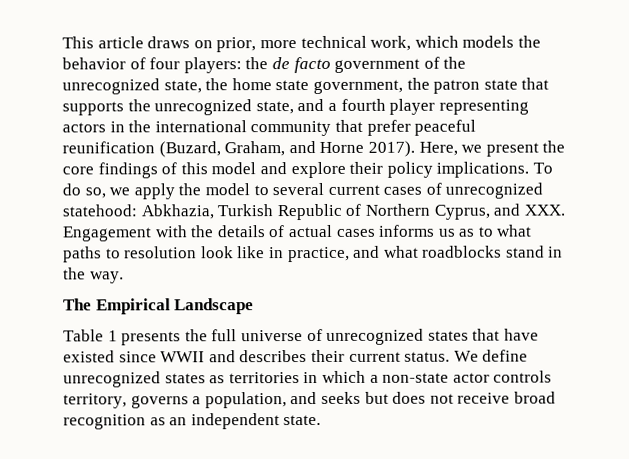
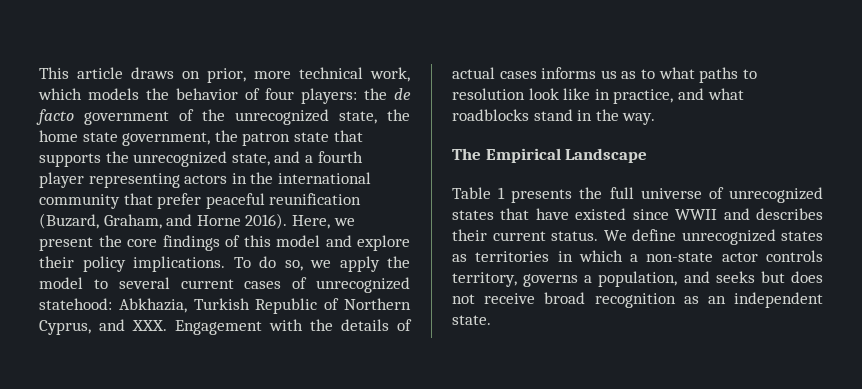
- This article draws on prior, more technical work, which models the behavior of four players: the de facto government of the unrecognized state, the home state government, the patron state that supports the unrecognized state, and a fourth player representing actors in the international community that prefer peaceful reunification (Buzard, Graham, and Horne 2017).
+ This article draws on prior, more technical work, which models the behavior of four players: the de facto government of the unrecognized state, the home state government, the patron state that supports the unrecognized state, and a fourth player representing actors in the international community that prefer peaceful reunification (Buzard, Graham, and Horne 2016).

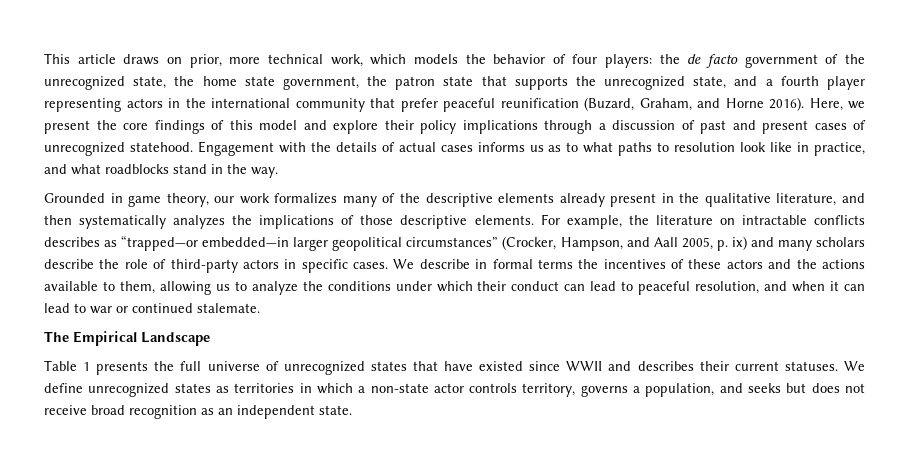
- Here, we present the core findings of this model and explore their policy implications. To do so, we apply the model to several current cases of unrecognized statehood: Abkhazia, Turkish Republic of Northern Cyprus, and XXX. Engagement with the details of actual cases informs us as to what paths to resolution look like in practice, and what roadblocks stand in the way.
+ Here, we present the core findings of this model and explore their policy implications through a discussion of past and present cases of unrecognized statehood. Engagement with the details of actual cases informs us as to what paths to resolution look like in practice, and what roadblocks stand in the way.
+ Grounded in game theory, our work formalizes many of the descriptive elements already present in the qualitative literature, and then systematically analyzes the implications of those descriptive elements. For example, the literature on intractable conflicts describes as “trapped—or embedded—in larger geopolitical circumstances” (Crocker, Hampson, and Aall 2005, p. ix) and many scholars describe the role of third-party actors in specific cases. We describe in formal terms the incentives of these actors and the actions available to them, allowing us to analyze the conditions under which their conduct can lead to peaceful resolution, and when it can lead to war or continued stalemate.
- Table 1 presents the full universe of unrecognized states that have existed since WWII and describes their current status.
+ Table 1 presents the full universe of unrecognized states that have existed since WWII and describes their current statuses.

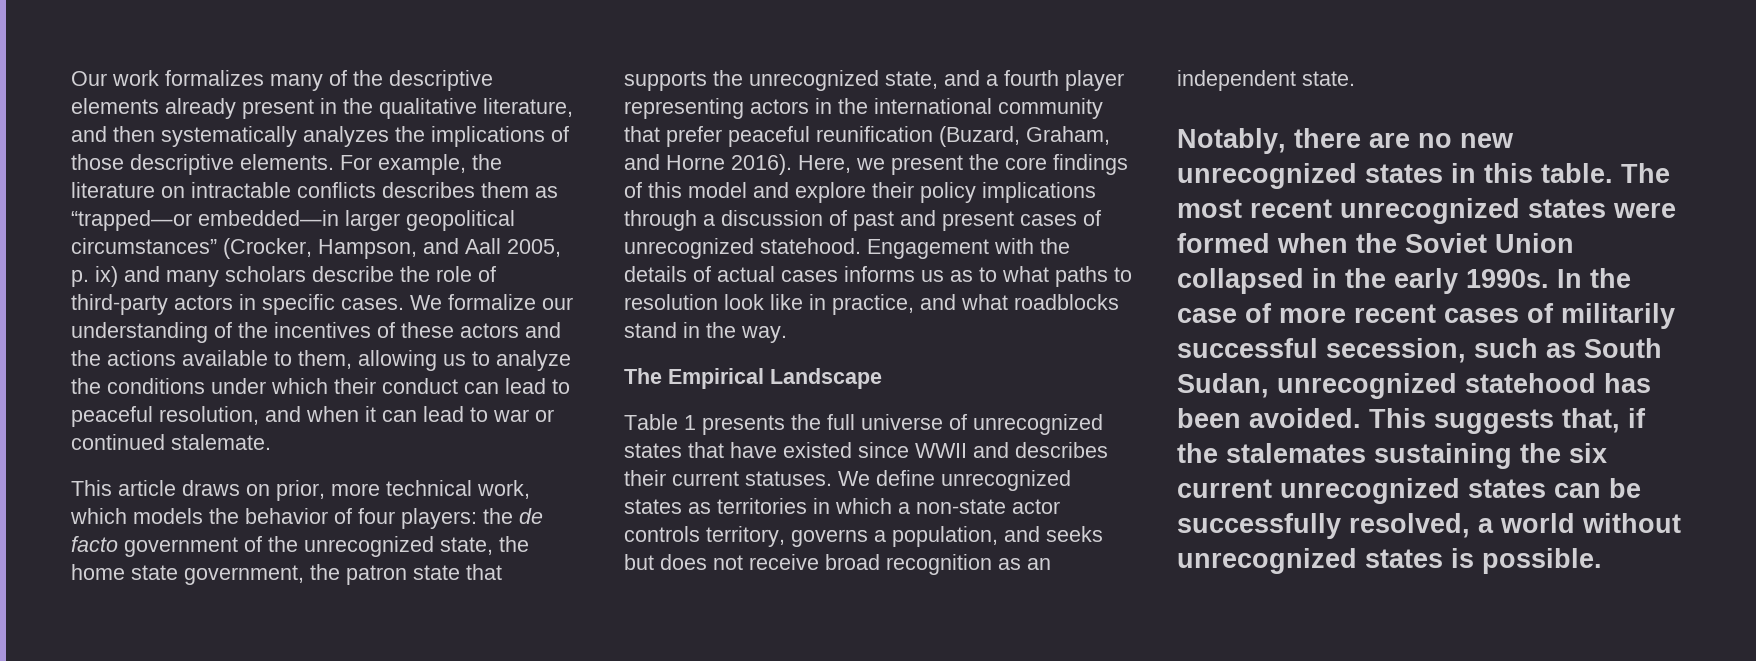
+ Our work formalizes many of the descriptive elements already present in the qualitative literature, and then systematically analyzes the implications of those descriptive elements. For example, the literature on intractable conflicts describes them as “trapped—or embedded—in larger geopolitical circumstances” (Crocker, Hampson, and Aall 2005, p. ix) and many scholars describe the role of third-party actors in specific cases. We formalize our understanding of the incentives of these actors and the actions available to them, allowing us to analyze the conditions under which their conduct can lead to peaceful resolution, and when it can lead to war or continued stalemate.
- Grounded in game theory, our work formalizes many of the descriptive elements already present in the qualitative literature, and then systematically analyzes the implications of those descriptive elements. For example, the literature on intractable conflicts describes as “trapped—or embedded—in larger geopolitical circumstances” (Crocker, Hampson, and Aall 2005, p. ix) and many scholars describe the role of third-party actors in specific cases. We describe in formal terms the incentives of these actors and the actions available to them, allowing us to analyze the conditions under which their conduct can lead to peaceful resolution, and when it can lead to war or continued stalemate.
+ Notably, there are no new unrecognized states in this table. The most recent unrecognized states were formed when the Soviet Union collapsed in the early 1990s. In the case of more recent cases of militarily successful secession, such as South Sudan, unrecognized statehood has been avoided. This suggests that, if the stalemates sustaining the six current unrecognized states can be successfully resolved, a world without unrecognized states is possible.

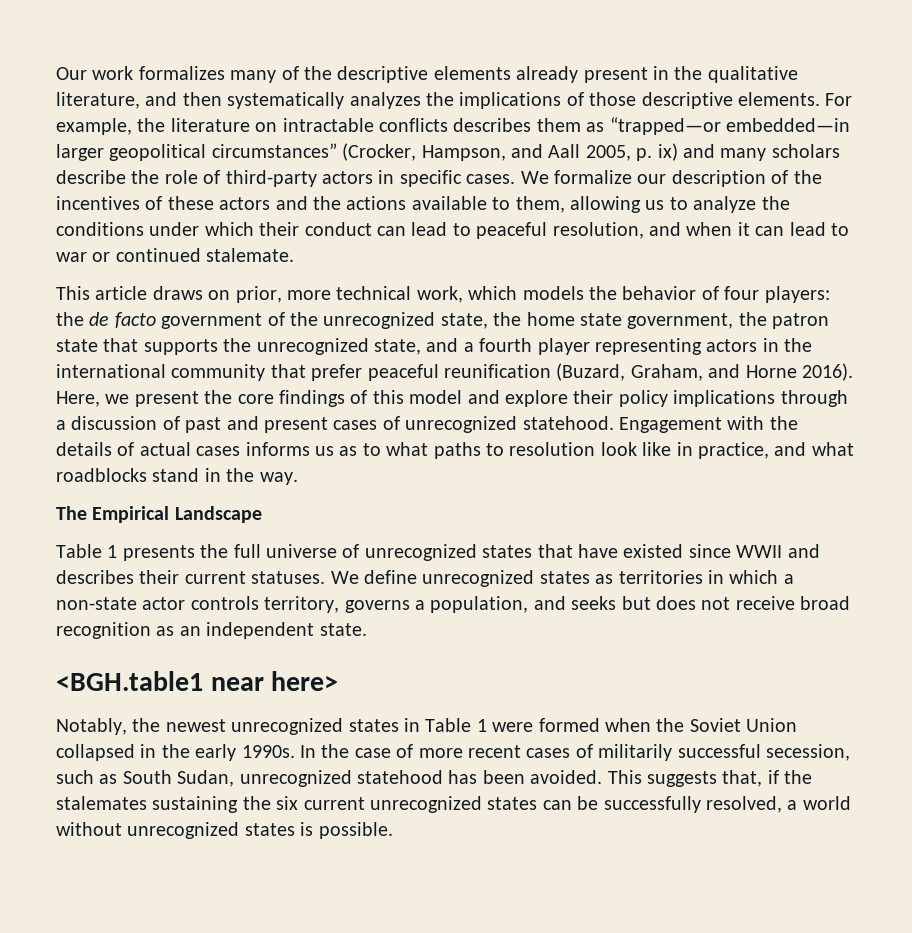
- We formalize our understanding of the incentives of these actors and the actions available to them, allowing us to analyze the conditions under which their conduct can lead to peaceful resolution, and when it can lead to war or continued stalemate.
+ We formalize our description of the incentives of these actors and the actions available to them, allowing us to analyze the conditions under which their conduct can lead to peaceful resolution, and when it can lead to war or continued stalemate.
- Notably, there are no new unrecognized states in this table. The most recent unrecognized states were formed when the Soviet Union collapsed in the early 1990s.
+ <BGH.table1 near here>
+ Notably, the newest unrecognized states in Table 1 were formed when the Soviet Union collapsed in the early 1990s.

